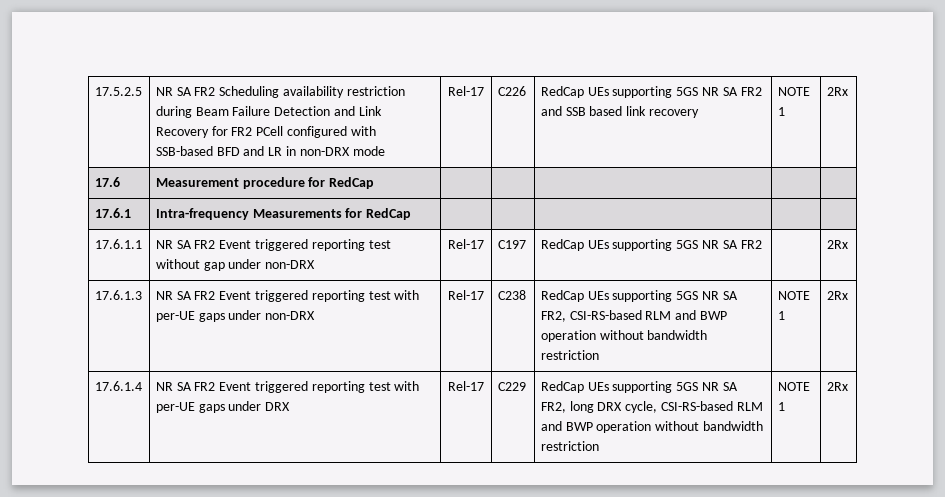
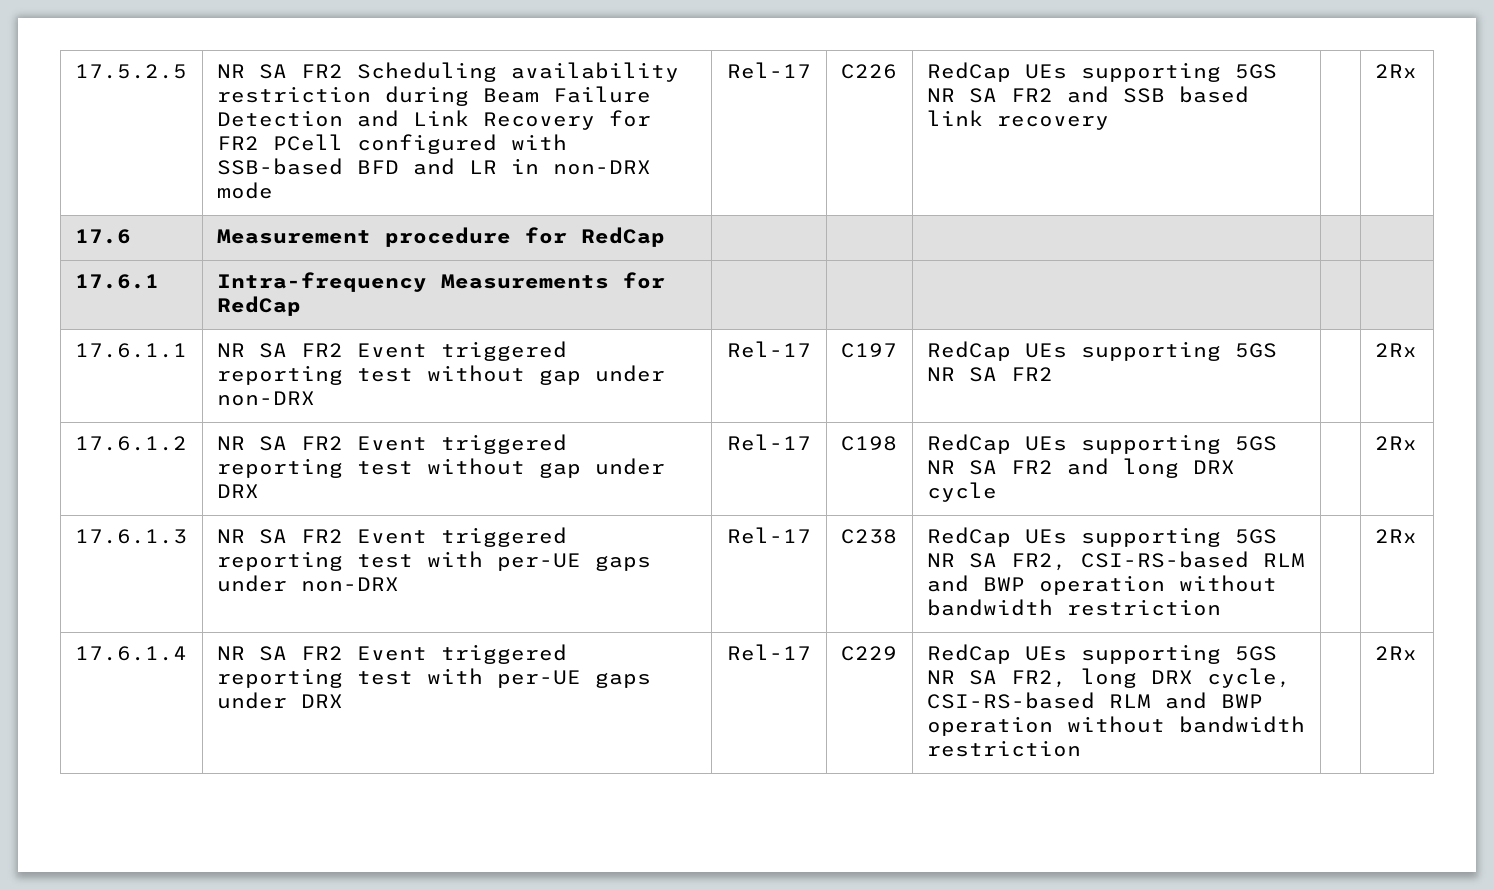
- RedCap UEs supporting 5GS NR SA FR2 and SSB based link recovery | NOTE 1
+ RedCap UEs supporting 5GS NR SA FR2 and SSB based link recovery
+ 17.6.1.2 | NR SA FR2 Event triggered reporting test without gap under DRX | Rel-17 | C198 | RedCap UEs supporting 5GS NR SA FR2 and long DRX cycle | | 2Rx
- 17.6.1.3 | NR SA FR2 Event triggered reporting test with per-UE gaps under non-DRX | Rel-17 | C238 | RedCap UEs supporting 5GS NR SA FR2, CSI-RS-based RLM and BWP operation without bandwidth restriction | NOTE 1 | 2Rx
+ 17.6.1.3 | NR SA FR2 Event triggered reporting test with per-UE gaps under non-DRX | Rel-17 | C238 | RedCap UEs supporting 5GS NR SA FR2, CSI-RS-based RLM and BWP operation without bandwidth restriction | | 2Rx
- 17.6.1.4 | NR SA FR2 Event triggered reporting test with per-UE gaps under DRX | Rel-17 | C229 | RedCap UEs supporting 5GS NR SA FR2, long DRX cycle, CSI-RS-based RLM and BWP operation without bandwidth restriction | NOTE 1 | 2Rx
+ 17.6.1.4 | NR SA FR2 Event triggered reporting test with per-UE gaps under DRX | Rel-17 | C229 | RedCap UEs supporting 5GS NR SA FR2, long DRX cycle, CSI-RS-based RLM and BWP operation without bandwidth restriction | | 2Rx

